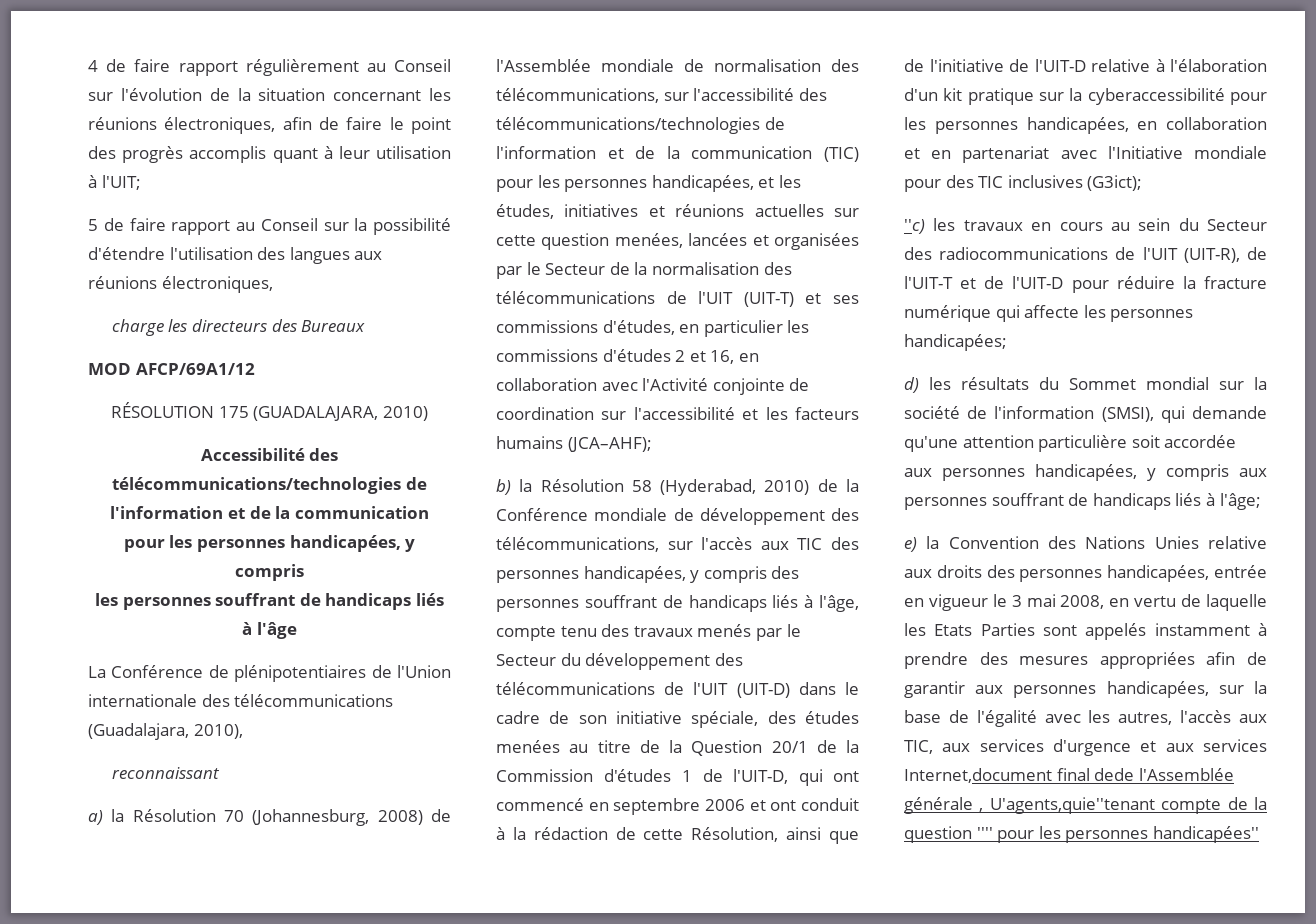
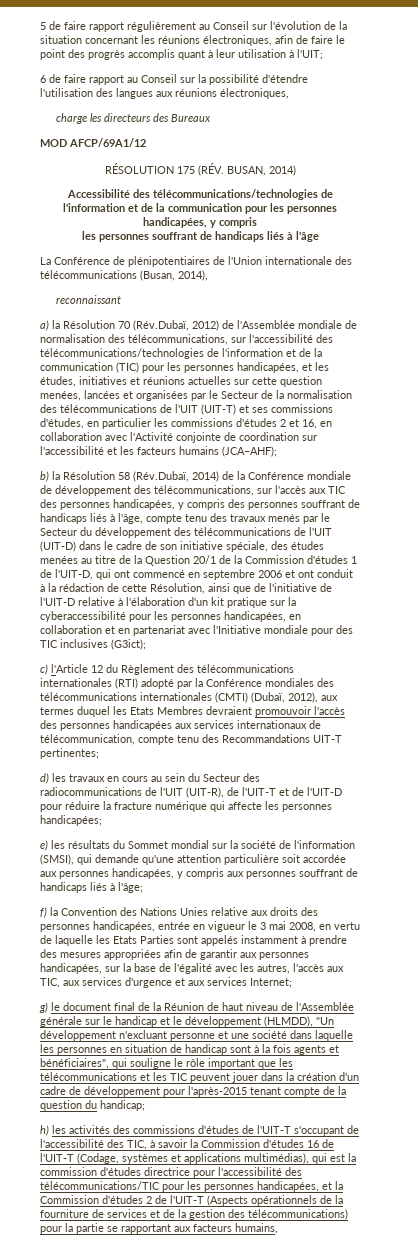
- 4 de faire rapport régulièrement au Conseil sur l'évolution de la situation concernant les réunions électroniques, afin de faire le point des progrès accomplis quant à leur utilisation à l'UIT;
+ 5 de faire rapport régulièrement au Conseil sur l'évolution de la situation concernant les réunions électroniques, afin de faire le point des progrès accomplis quant à leur utilisation à l'UIT;
- 5 de faire rapport au Conseil sur la possibilité d'étendre l'utilisation des langues aux réunions électroniques,
+ 6 de faire rapport au Conseil sur la possibilité d'étendre l'utilisation des langues aux réunions électroniques,
- RÉSOLUTION 175 (GUADALAJARA, 2010)
+ RÉSOLUTION 175 (RÉV. BUSAN, 2014)
- La Conférence de plénipotentiaires de l'Union internationale des télécommunications (Guadalajara, 2010),
+ La Conférence de plénipotentiaires de l'Union internationale des télécommunications (Busan, 2014),
- a) la Résolution 70 (Johannesburg, 2008) de l'Assemblée mondiale de normalisation des télécommunications, sur l'accessibilité des télécommunications/technologies de l'information et de la communication (TIC) pour les personnes handicapées, et les études, initiatives et réunions actuelles sur cette question menées, lancées et organisées par le Secteur de la normalisation des télécommunications de l'UIT (UIT-T) et ses commissions d'études, en particulier les commissions d'études 2 et 16, en collaboration avec l'Activité conjointe de coordination sur l'accessibilité et les facteurs humains (JCA–AHF);
+ a) la Résolution 70 (Rév.Dubaï, 2012) de l'Assemblée mondiale de normalisation des télécommunications, sur l'accessibilité des télécommunications/technologies de l'information et de la communication (TIC) pour les personnes handicapées, et les études, initiatives et réunions actuelles sur cette question menées, lancées et organisées par le Secteur de la normalisation des télécommunications de l'UIT (UIT-T) et ses commissions d'études, en particulier les commissions d'études 2 et 16, en collaboration avec l'Activité conjointe de coordination sur l'accessibilité et les facteurs humains (JCA–AHF);
- b) la Résolution 58 (Hyderabad, 2010) de la Conférence mondiale de développement des télécommunications, sur l'accès aux TIC des personnes handicapées, y compris des personnes souffrant de handicaps liés à l'âge, compte tenu des travaux menés par le Secteur du développement des télécommunications de l'UIT (UIT-D) dans le cadre de son initiative spéciale, des études menées au titre de la Question 20/1 de la Commission d'études 1 de l'UIT-D, qui ont commencé en septembre 2006 et ont conduit à la rédaction de cette Résolution, ainsi que de l'initiative de l'UIT-D relative à l'élaboration d'un kit pratique sur la cyberaccessibilité pour les personnes handicapées, en collaboration et en partenariat avec l'Initiative mondiale pour des TIC inclusives (G3ict);
+ b) la Résolution 58 (Rév.Dubaï, 2014) de la Conférence mondiale de développement des télécommunications, sur l'accès aux TIC des personnes handicapées, y compris des personnes souffrant de handicaps liés à l'âge, compte tenu des travaux menés par le Secteur du développement des télécommunications de l'UIT (UIT-D) dans le cadre de son initiative spéciale, des études menées au titre de la Question 20/1 de la Commission d'études 1 de l'UIT-D, qui ont commencé en septembre 2006 et ont conduit à la rédaction de cette Résolution, ainsi que de l'initiative de l'UIT-D relative à l'élaboration d'un kit pratique sur la cyberaccessibilité pour les personnes handicapées, en collaboration et en partenariat avec l'Initiative mondiale pour des TIC inclusives (G3ict);
- ''c) les travaux en cours au sein du Secteur des radiocommunications de l'UIT (UIT-R), de l'UIT-T et de l'UIT-D pour réduire la fracture numérique qui affecte les personnes handicapées;
+ c) l'Article 12 du Règlement des télécommunications internationales (RTI) adopté par la Conférence mondiales des télécommunications internationales (CMTI) (Dubaï, 2012), aux termes duquel les Etats Membres devraient promouvoir l'accès des personnes handicapées aux services internationaux de télécommunication, compte tenu des Recommandations UIT-T pertinentes;
+ d) les travaux en cours au sein du Secteur des radiocommunications de l'UIT (UIT-R), de l'UIT-T et de l'UIT-D pour réduire la fracture numérique qui affecte les personnes handicapées;
- d) les résultats du Sommet mondial sur la société de l'information (SMSI), qui demande qu'une attention particulière soit accordée aux personnes handicapées, y compris aux personnes souffrant de handicaps liés à l'âge;
+ e) les résultats du Sommet mondial sur la société de l'information (SMSI), qui demande qu'une attention particulière soit accordée aux personnes handicapées, y compris aux personnes souffrant de handicaps liés à l'âge;
- e) la Convention des Nations Unies relative aux droits des personnes handicapées, entrée en vigueur le 3 mai 2008, en vertu de laquelle les Etats Parties sont appelés instamment à prendre des mesures appropriées afin de garantir aux personnes handicapées, sur la base de l'égalité avec les autres, l'accès aux TIC, aux services d'urgence et aux services Internet,document final dede l'Assemblée générale , U'agents,quie''tenant compte de la question '''' pour les personnes handicapées''
+ f) la Convention des Nations Unies relative aux droits des personnes handicapées, entrée en vigueur le 3 mai 2008, en vertu de laquelle les Etats Parties sont appelés instamment à prendre des mesures appropriées afin de garantir aux personnes handicapées, sur la base de l'égalité avec les autres, l'accès aux TIC, aux services d'urgence et aux services Internet;
+ g) le document final de la Réunion de haut niveau de l'Assemblée générale sur le handicap et le développement (HLMDD), "Un développement n'excluant personne et une société dans laquelle les personnes en situation de handicap sont à la fois agents et bénéficiaires", qui souligne le rôle important que les télécommunications et les TIC peuvent jouer dans la création d'un cadre de développement pour l'après-2015 tenant compte de la question du handicap;
+ h) les activités des commissions d'études de l'UIT-T s'occupant de l'accessibilité des TIC, à savoir la Commission d'études 16 de l'UIT-T (Codage, systèmes et applications multimédias), qui est la commission d'études directrice pour l'accessibilité des télécommunications/TIC pour les personnes handicapées, et la Commission d'études 2 de l'UIT-T (Aspects opérationnels de la fourniture de services et de la gestion des télécommunications) pour la partie se rapportant aux facteurs humains,

